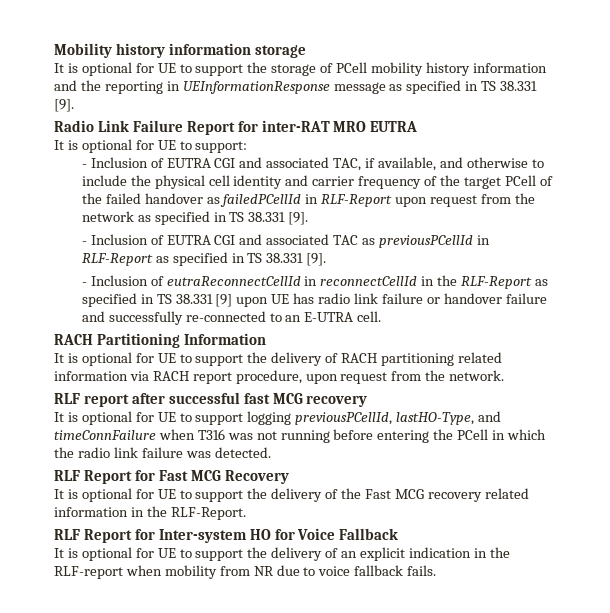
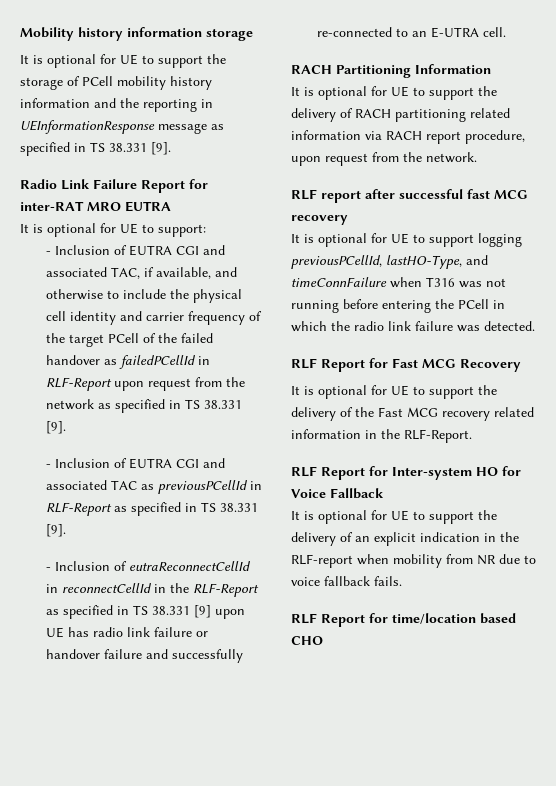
+ RLF Report for time/location based CHO

